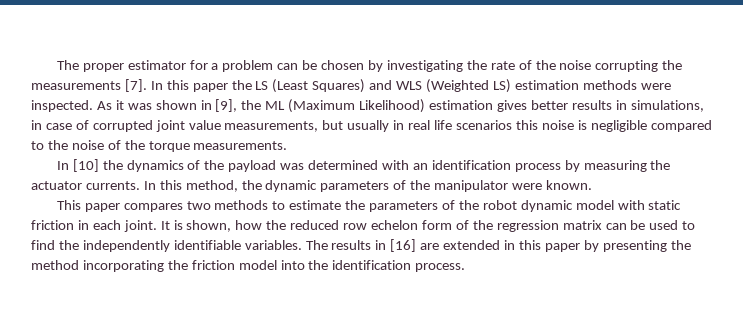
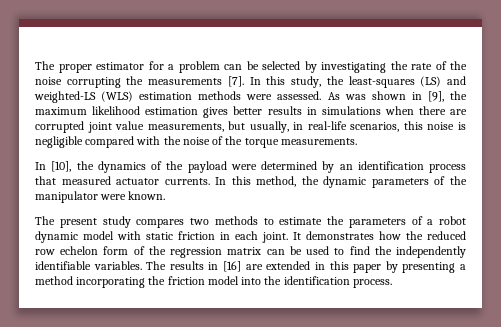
- The proper estimator for a problem can be chosen by investigating the rate of the noise corrupting the measurements [7].
+ The proper estimator for a problem can be selected by investigating the rate of the noise corrupting the measurements [7].
- In this paper the LS (Least Squares) and WLS (Weighted LS) estimation methods were inspected. As it was shown in [9], the ML (Maximum Likelihood) estimation gives better results in simulations, in case of corrupted joint value measurements, but usually in real life scenarios this noise is negligible compared to the noise of the torque measurements.
+ In this study, the least-squares (LS) and weighted-LS (WLS) estimation methods were assessed. As was shown in [9], the maximum likelihood estimation gives better results in simulations when there are corrupted joint value measurements, but usually, in real-life scenarios, this noise is negligible compared with the noise of the torque measurements.
- In [10] the dynamics of the payload was determined with an identification process by measuring the actuator currents.
+ In [10], the dynamics of the payload were determined by an identification process that measured actuator currents.
- This paper compares two methods to estimate the parameters of the robot dynamic model with static friction in each joint.
+ The present study compares two methods to estimate the parameters of a robot dynamic model with static friction in each joint.
- It is shown, how the reduced row echelon form of the regression matrix can be used to find the independently identifiable variables.
+ It demonstrates how the reduced row echelon form of the regression matrix can be used to find the independently identifiable variables.
- The results in [16] are extended in this paper by presenting the method incorporating the friction model into the identification process.
+ The results in [16] are extended in this paper by presenting a method incorporating the friction model into the identification process.

